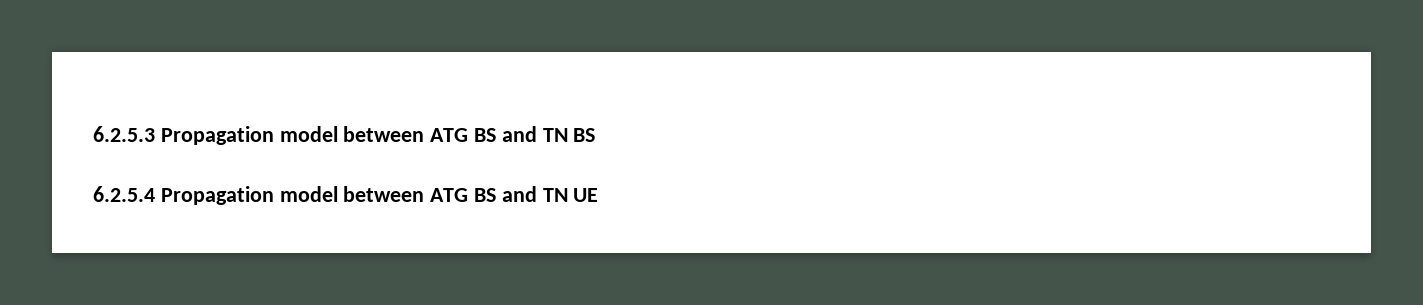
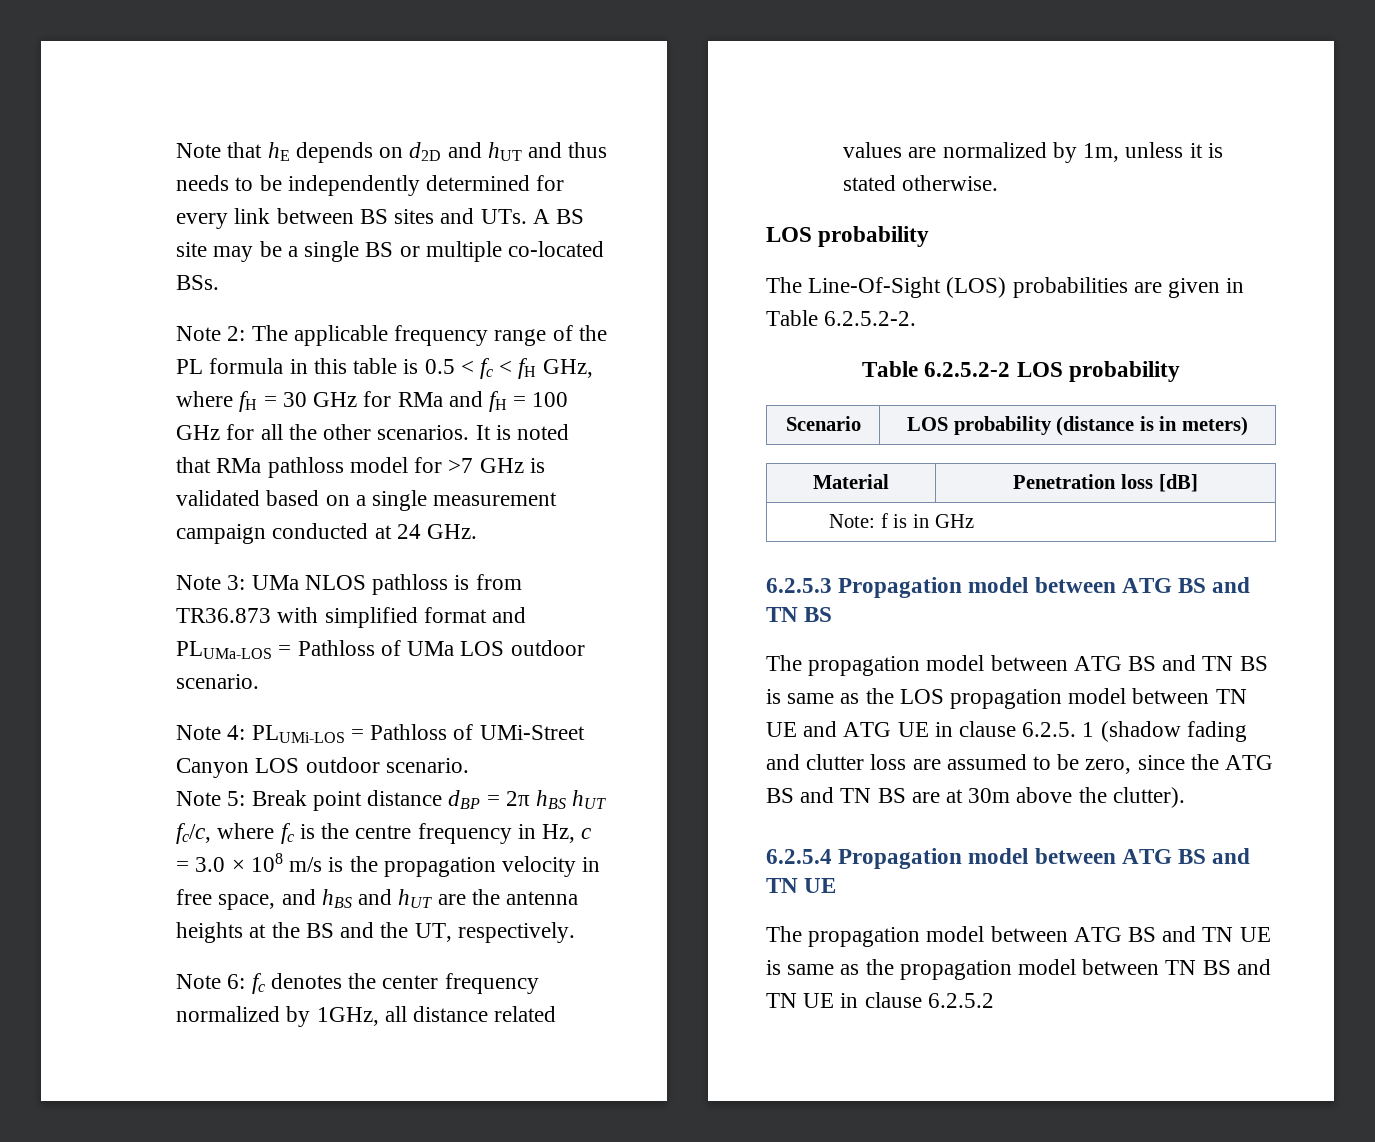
+ Note that hE depends on d2D and hUT and thus needs to be independently determined for every link between BS sites and UTs. A BS site may be a single BS or multiple co-located BSs.
+ Note 2: The applicable frequency range of the PL formula in this table is 0.5 < fc < fH GHz, where fH = 30 GHz for RMa and fH = 100 GHz for all the other scenarios. It is noted that RMa pathloss model for >7 GHz is validated based on a single measurement campaign conducted at 24 GHz.
+ Note 3: UMa NLOS pathloss is from TR36.873 with simplified format and PLUMa-LOS = Pathloss of UMa LOS outdoor scenario.
+ Note 4: PLUMi-LOS = Pathloss of UMi-Street Canyon LOS outdoor scenario.
+ Note 5: Break point distance dBP = 2π hBS hUT fc/c, where fc is the centre frequency in Hz, c = 3.0 × 108 m/s is the propagation velocity in free space, and hBS and hUT are the antenna heights at the BS and the UT, respectively.
+ Note 6: fc denotes the center frequency normalized by 1GHz, all distance related values are normalized by 1m, unless it is stated otherwise.
+ LOS probability
+ The Line-Of-Sight (LOS) probabilities are given in Table 6.2.5.2-2.
+ Table 6.2.5.2-2 LOS probability
+ Scenario | LOS probability (distance is in meters)
+ Material | Penetration loss [dB]
+ Note: f is in GHz
+ The propagation model between ATG BS and TN BS is same as the LOS propagation model between TN UE and ATG UE in clause 6.2.5. 1 (shadow fading and clutter loss are assumed to be zero, since the ATG BS and TN BS are at 30m above the clutter).
+ The propagation model between ATG BS and TN UE is same as the propagation model between TN BS and TN UE in clause 6.2.5.2

